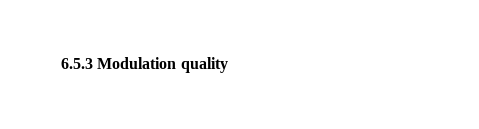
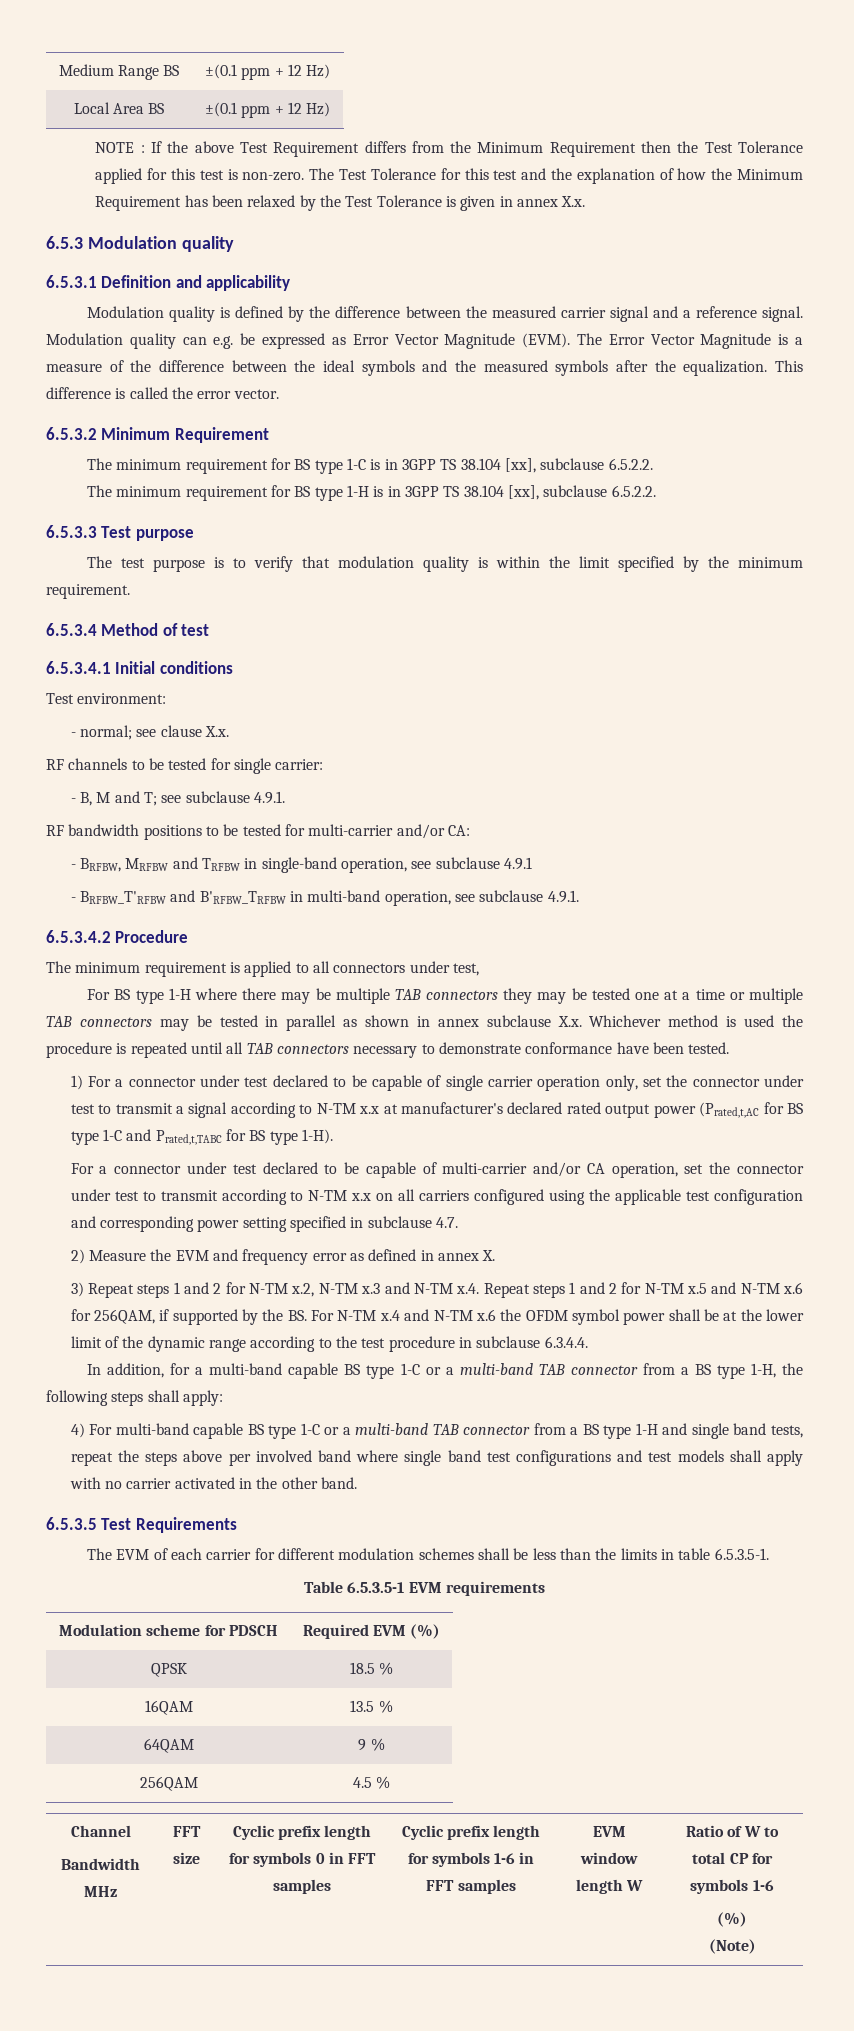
+ Medium Range BS | ±(0.1 ppm + 12 Hz)
+ Local Area BS | ±(0.1 ppm + 12 Hz)
+ NOTE : If the above Test Requirement differs from the Minimum Requirement then the Test Tolerance applied for this test is non-zero. The Test Tolerance for this test and the explanation of how the Minimum Requirement has been relaxed by the Test Tolerance is given in annex X.x.
  6.5.3 Modulation quality
+ 6.5.3.1 Definition and applicability
+ Modulation quality is defined by the difference between the measured carrier signal and a reference signal. Modulation quality can e.g. be expressed as Error Vector Magnitude (EVM). The Error Vector Magnitude is a measure of the difference between the ideal symbols and the measured symbols after the equalization. This difference is called the error vector.
+ 6.5.3.2 Minimum Requirement
+ The minimum requirement for BS type 1-C is in 3GPP TS 38.104 [xx], subclause 6.5.2.2.
+ The minimum requirement for BS type 1-H is in 3GPP TS 38.104 [xx], subclause 6.5.2.2.
+ 6.5.3.3 Test purpose
+ The test purpose is to verify that modulation quality is within the limit specified by the minimum requirement.
+ 6.5.3.4 Method of test
+ 6.5.3.4.1 Initial conditions
+ Test environment:
+ - normal; see clause X.x.
+ RF channels to be tested for single carrier:
+ - B, M and T; see subclause 4.9.1.
+ RF bandwidth positions to be tested for multi-carrier and/or CA:
+ - BRFBW, MRFBW and TRFBW in single-band operation, see subclause 4.9.1
+ - BRFBW_T'RFBW and B'RFBW_TRFBW in multi-band operation, see subclause 4.9.1.
+ 6.5.3.4.2 Procedure
+ The minimum requirement is applied to all connectors under test,
+ For BS type 1-H where there may be multiple TAB connectors they may be tested one at a time or multiple TAB connectors may be tested in parallel as shown in annex subclause X.x. Whichever method is used the procedure is repeated until all TAB connectors necessary to demonstrate conformance have been tested.
+ 1) For a connector under test declared to be capable of single carrier operation only, set the connector under test to transmit a signal according to N-TM x.x at manufacturer's declared rated output power (Prated,t,AC for BS type 1-C and Prated,t,TABC for BS type 1-H).
+ For a connector under test declared to be capable of multi-carrier and/or CA operation, set the connector under test to transmit according to N-TM x.x on all carriers configured using the applicable test configuration and corresponding power setting specified in subclause 4.7.
+ 2) Measure the EVM and frequency error as defined in annex X.
+ 3) Repeat steps 1 and 2 for N-TM x.2, N-TM x.3 and N-TM x.4. Repeat steps 1 and 2 for N-TM x.5 and N-TM x.6 for 256QAM, if supported by the BS. For N-TM x.4 and N-TM x.6 the OFDM symbol power shall be at the lower limit of the dynamic range according to the test procedure in subclause 6.3.4.4.
+ In addition, for a multi-band capable BS type 1-C or a multi-band TAB connector from a BS type 1-H, the following steps shall apply:
+ 4) For multi-band capable BS type 1-C or a multi-band TAB connector from a BS type 1-H and single band tests, repeat the steps above per involved band where single band test configurations and test models shall apply with no carrier activated in the other band.
+ 6.5.3.5 Test Requirements
+ The EVM of each carrier for different modulation schemes shall be less than the limits in table 6.5.3.5-1.
+ Table 6.5.3.5-1 EVM requirements
+ Modulation scheme for PDSCH | Required EVM (%)
+ QPSK | 18.5 %
+ 16QAM | 13.5 %
+ 64QAM | 9 %
+ 256QAM | 4.5 %
+ Channel
+ Bandwidth MHz | FFT size | Cyclic prefix length for symbols 0 in FFT samples | Cyclic prefix length for symbols 1-6 in FFT samples | EVM window length W | Ratio of W to total CP for symbols 1-6
+ (%)
+ (Note)

